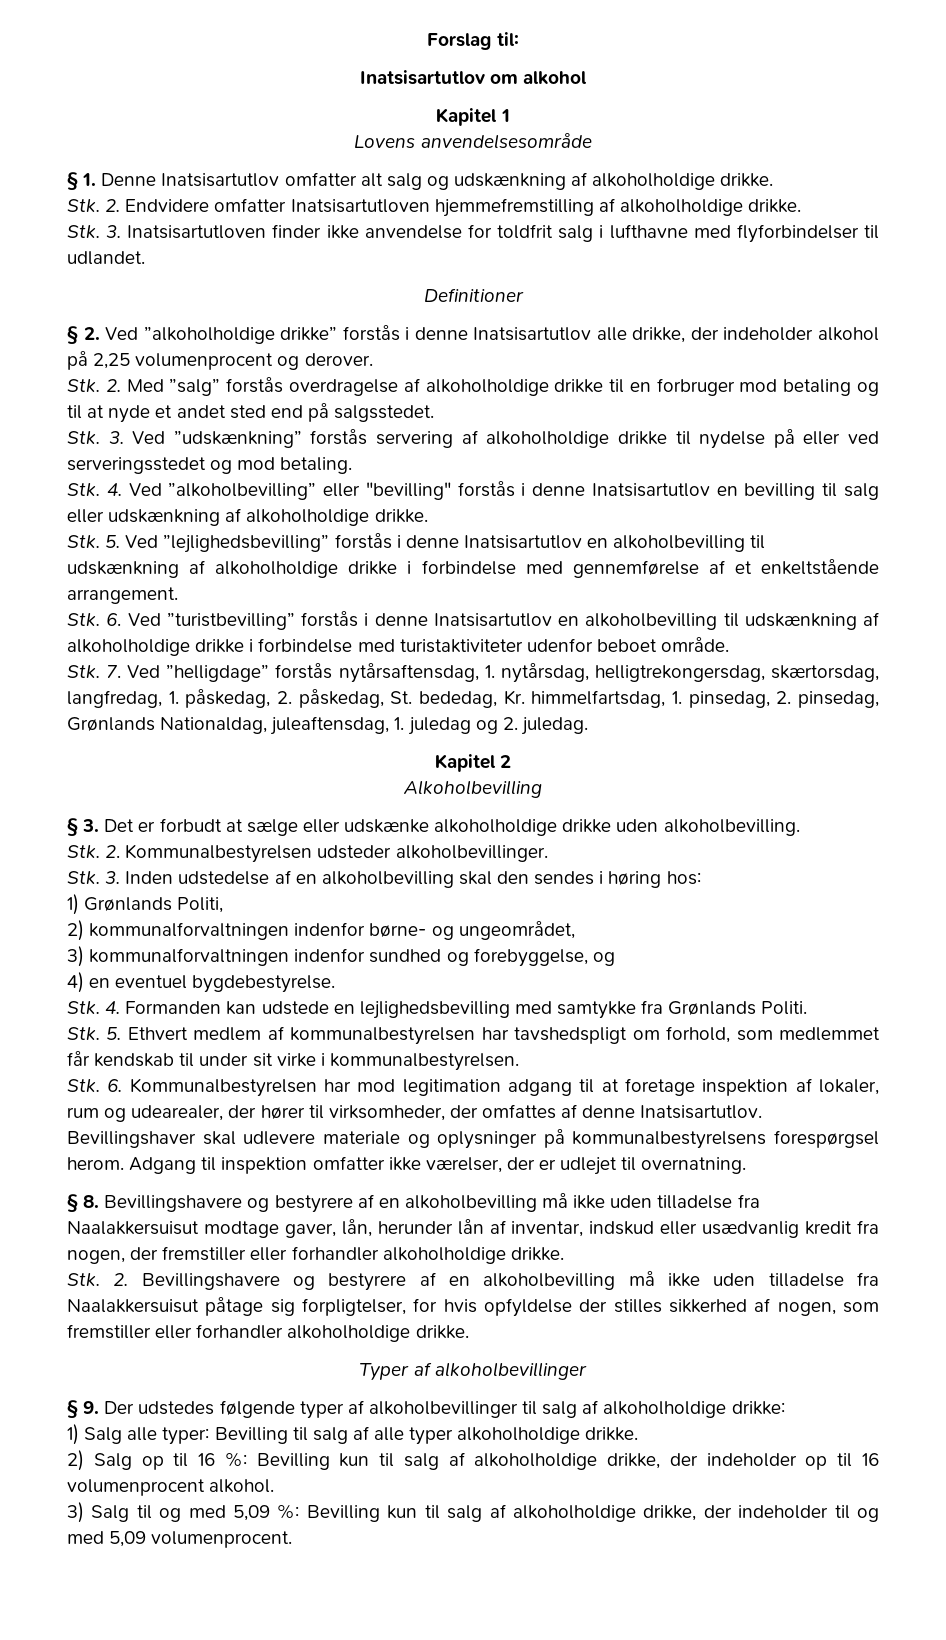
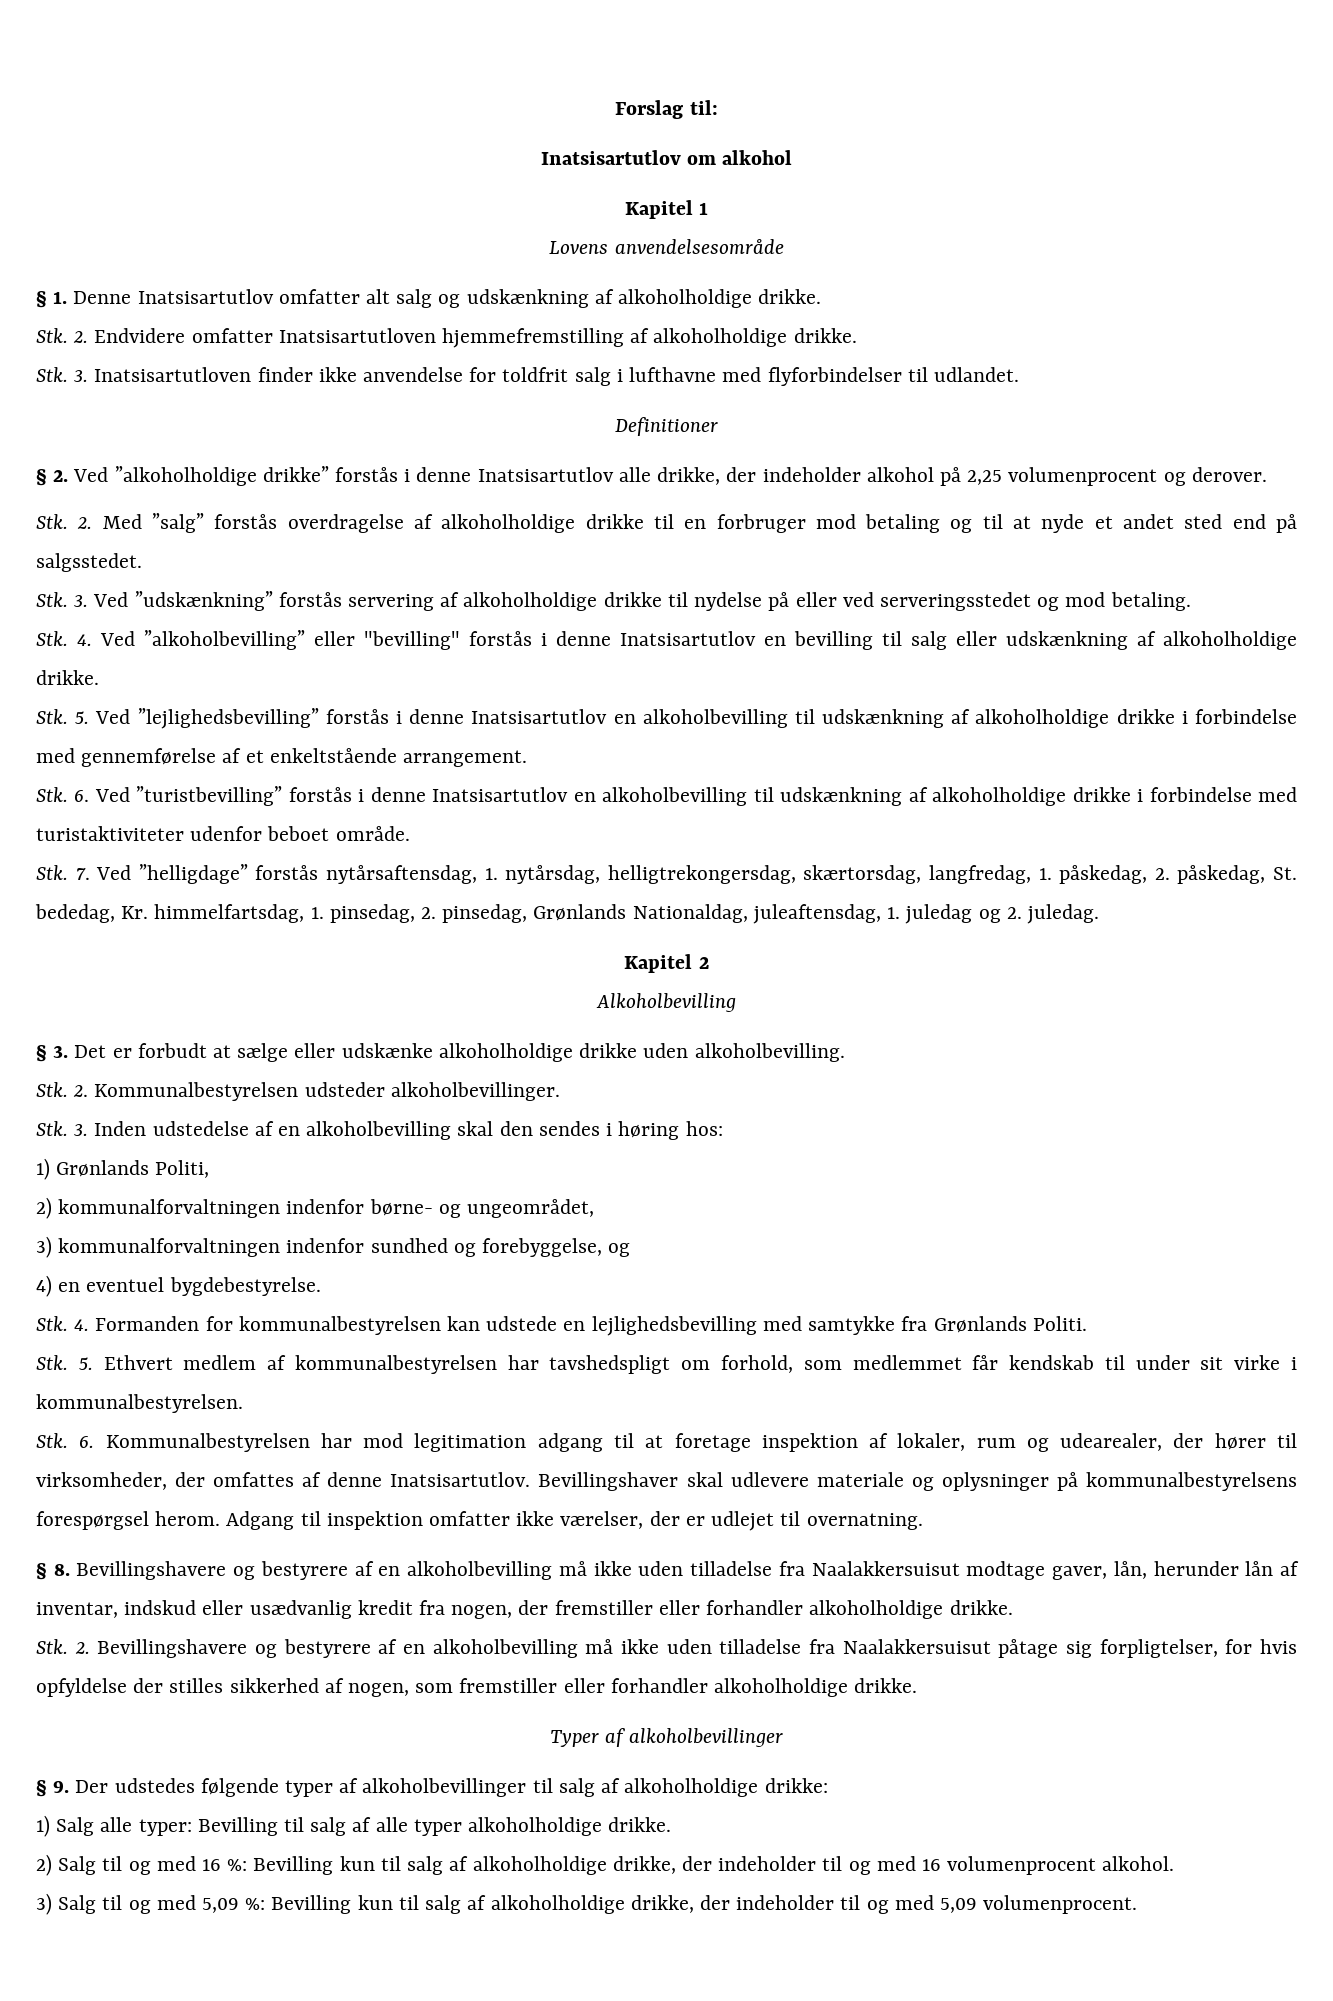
- Stk. 4. Formanden kan udstede en lejlighedsbevilling med samtykke fra Grønlands Politi.
+ Stk. 4. Formanden for kommunalbestyrelsen kan udstede en lejlighedsbevilling med samtykke fra Grønlands Politi.
- 2) Salg op til 16 %: Bevilling kun til salg af alkoholholdige drikke, der indeholder op til 16 volumenprocent alkohol.
+ 2) Salg til og med 16 %: Bevilling kun til salg af alkoholholdige drikke, der indeholder til og med 16 volumenprocent alkohol.

